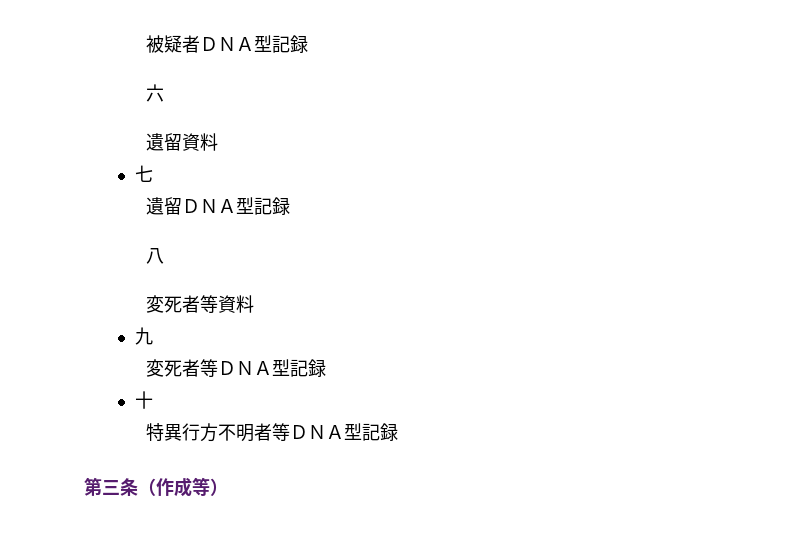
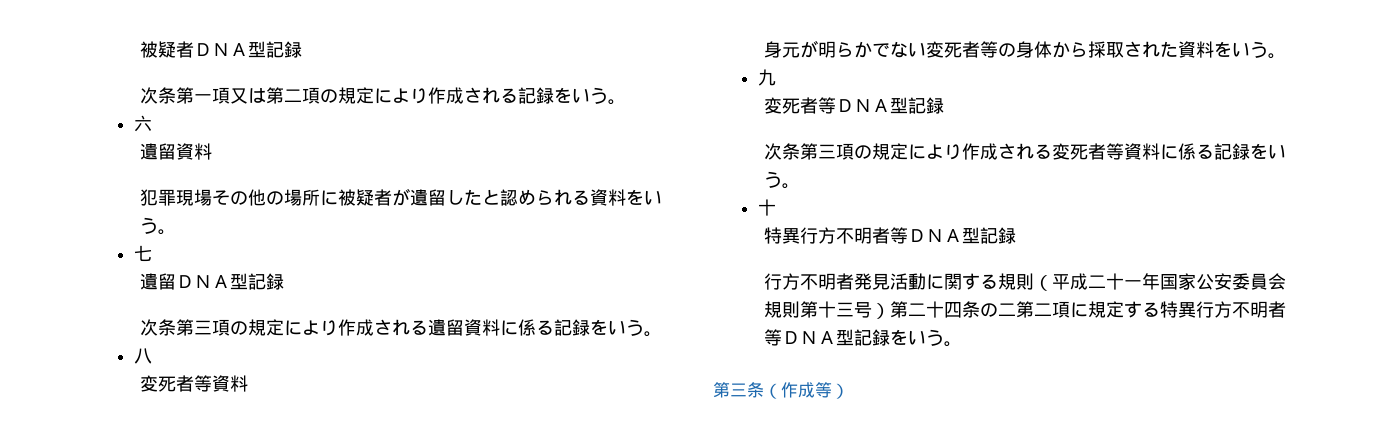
+ 次条第一項又は第二項の規定により作成される記録をいう。
  六
  遺留資料
+ 犯罪現場その他の場所に被疑者が遺留したと認められる資料をいう。
+ 次条第三項の規定により作成される遺留資料に係る記録をいう。
  八
  変死者等資料
+ 身元が明らかでない変死者等の身体から採取された資料をいう。
+ 次条第三項の規定により作成される変死者等資料に係る記録をいう。
+ 行方不明者発見活動に関する規則（平成二十一年国家公安委員会規則第十三号）第二十四条の二第二項に規定する特異行方不明者等ＤＮＡ型記録をいう。

